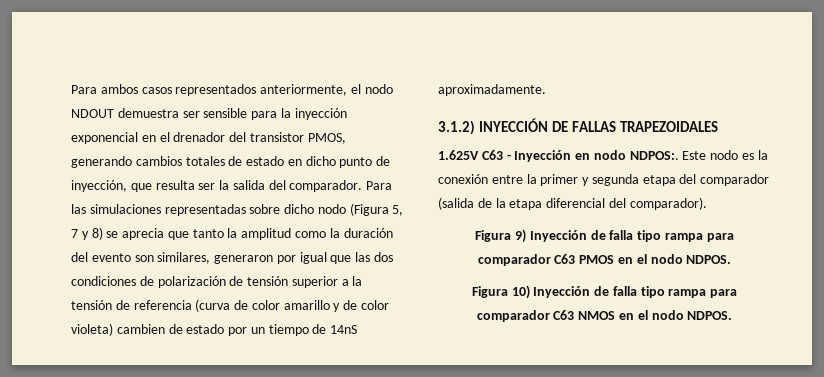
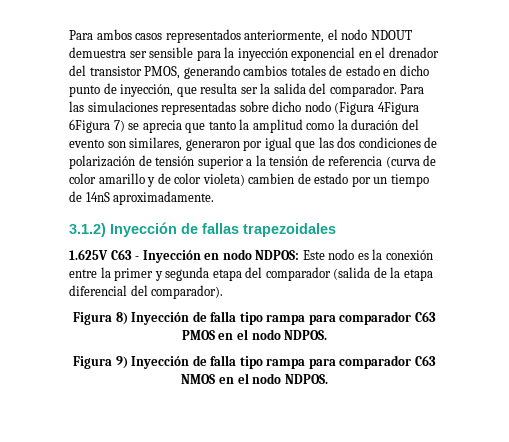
- Para las simulaciones representadas sobre dicho nodo (Figura 5, 7 y 8) se aprecia que tanto la amplitud como la duración del evento son similares, generaron por igual que las dos condiciones de polarización de tensión superior a la tensión de referencia (curva de color amarillo y de color violeta) cambien de estado por un tiempo de 14nS aproximadamente.
+ Para las simulaciones representadas sobre dicho nodo (Figura 4Figura 6Figura 7) se aprecia que tanto la amplitud como la duración del evento son similares, generaron por igual que las dos condiciones de polarización de tensión superior a la tensión de referencia (curva de color amarillo y de color violeta) cambien de estado por un tiempo de 14nS aproximadamente.
- 3.1.2) INYECCIÓN DE FALLAS TRAPEZOIDALES
+ 3.1.2) Inyección de fallas trapezoidales
- 1.625V C63 - Inyección en nodo NDPOS:. Este nodo es la conexión entre la primer y segunda etapa del comparador (salida de la etapa diferencial del comparador).
+ 1.625V C63 - Inyección en nodo NDPOS: Este nodo es la conexión entre la primer y segunda etapa del comparador (salida de la etapa diferencial del comparador).
- Figura 9) Inyección de falla tipo rampa para comparador C63 PMOS en el nodo NDPOS.
+ Figura 8) Inyección de falla tipo rampa para comparador C63 PMOS en el nodo NDPOS.
- Figura 10) Inyección de falla tipo rampa para comparador C63 NMOS en el nodo NDPOS.
+ Figura 9) Inyección de falla tipo rampa para comparador C63 NMOS en el nodo NDPOS.

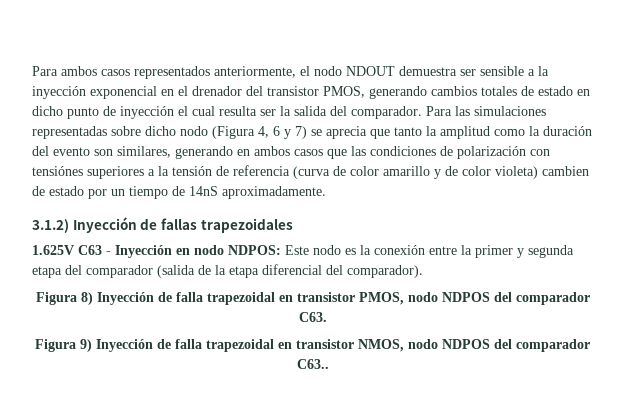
- Para ambos casos representados anteriormente, el nodo NDOUT demuestra ser sensible para la inyección exponencial en el drenador del transistor PMOS, generando cambios totales de estado en dicho punto de inyección, que resulta ser la salida del comparador.
+ Para ambos casos representados anteriormente, el nodo NDOUT demuestra ser sensible a la inyección exponencial en el drenador del transistor PMOS, generando cambios totales de estado en dicho punto de inyección el cual resulta ser la salida del comparador.
- Para las simulaciones representadas sobre dicho nodo (Figura 4Figura 6Figura 7) se aprecia que tanto la amplitud como la duración del evento son similares, generaron por igual que las dos condiciones de polarización de tensión superior a la tensión de referencia (curva de color amarillo y de color violeta) cambien de estado por un tiempo de 14nS aproximadamente.
+ Para las simulaciones representadas sobre dicho nodo (Figura 4, 6 y 7) se aprecia que tanto la amplitud como la duración del evento son similares, generando en ambos casos que las condiciones de polarización con tensiónes superiores a la tensión de referencia (curva de color amarillo y de color violeta) cambien de estado por un tiempo de 14nS aproximadamente.
- Figura 8) Inyección de falla tipo rampa para comparador C63 PMOS en el nodo NDPOS.
+ Figura 8) Inyección de falla trapezoidal en transistor PMOS, nodo NDPOS del comparador C63.
- Figura 9) Inyección de falla tipo rampa para comparador C63 NMOS en el nodo NDPOS.
+ Figura 9) Inyección de falla trapezoidal en transistor NMOS, nodo NDPOS del comparador C63..

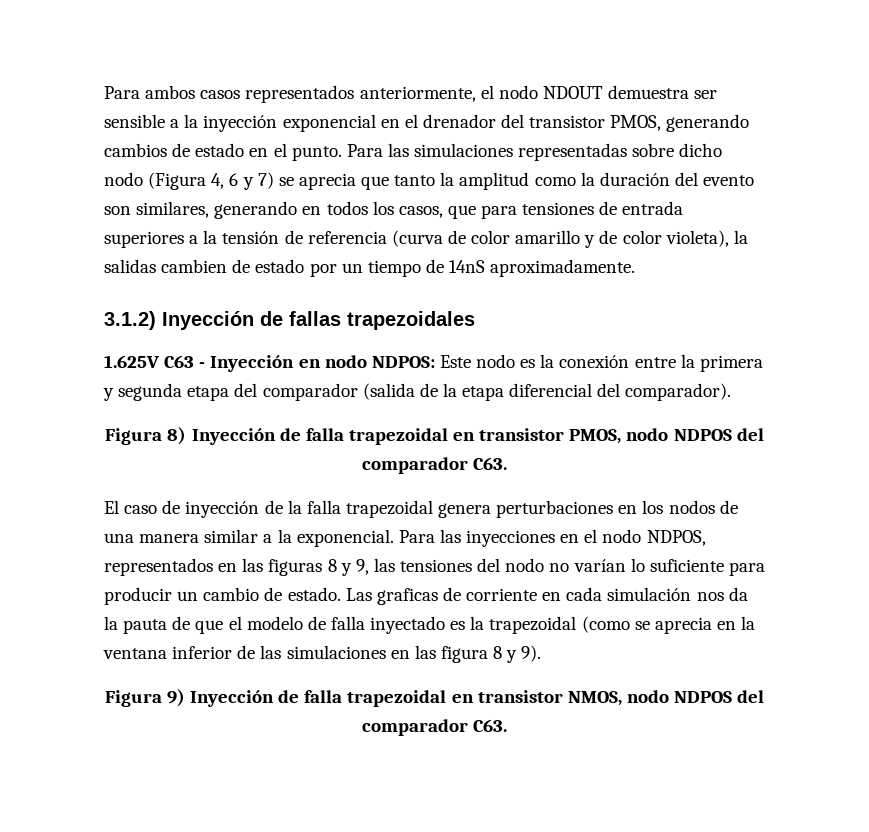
- Para ambos casos representados anteriormente, el nodo NDOUT demuestra ser sensible a la inyección exponencial en el drenador del transistor PMOS, generando cambios totales de estado en dicho punto de inyección el cual resulta ser la salida del comparador.
+ Para ambos casos representados anteriormente, el nodo NDOUT demuestra ser sensible a la inyección exponencial en el drenador del transistor PMOS, generando cambios de estado en el punto.
- Para las simulaciones representadas sobre dicho nodo (Figura 4, 6 y 7) se aprecia que tanto la amplitud como la duración del evento son similares, generando en ambos casos que las condiciones de polarización con tensiónes superiores a la tensión de referencia (curva de color amarillo y de color violeta) cambien de estado por un tiempo de 14nS aproximadamente.
+ Para las simulaciones representadas sobre dicho nodo (Figura 4, 6 y 7) se aprecia que tanto la amplitud como la duración del evento son similares, generando en todos los casos, que para tensiones de entrada superiores a la tensión de referencia (curva de color amarillo y de color violeta), la salidas cambien de estado por un tiempo de 14nS aproximadamente.
- 1.625V C63 - Inyección en nodo NDPOS: Este nodo es la conexión entre la primer y segunda etapa del comparador (salida de la etapa diferencial del comparador).
+ 1.625V C63 - Inyección en nodo NDPOS: Este nodo es la conexión entre la primera y segunda etapa del comparador (salida de la etapa diferencial del comparador).
+ El caso de inyección de la falla trapezoidal genera perturbaciones en los nodos de una manera similar a la exponencial. Para las inyecciones en el nodo NDPOS, representados en las figuras 8 y 9, las tensiones del nodo no varían lo suficiente para producir un cambio de estado. Las graficas de corriente en cada simulación nos da la pauta de que el modelo de falla inyectado es la trapezoidal (como se aprecia en la ventana inferior de las simulaciones en las figura 8 y 9).
- Figura 9) Inyección de falla trapezoidal en transistor NMOS, nodo NDPOS del comparador C63..
+ Figura 9) Inyección de falla trapezoidal en transistor NMOS, nodo NDPOS del comparador C63.

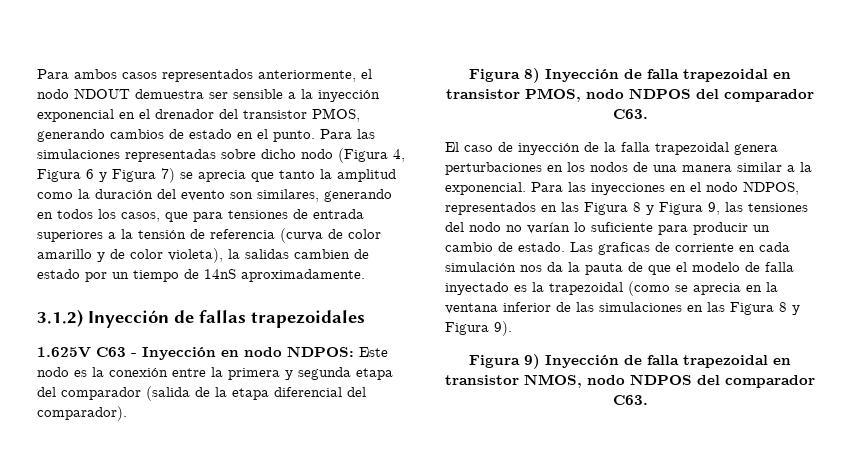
- Para las simulaciones representadas sobre dicho nodo (Figura 4, 6 y 7) se aprecia que tanto la amplitud como la duración del evento son similares, generando en todos los casos, que para tensiones de entrada superiores a la tensión de referencia (curva de color amarillo y de color violeta), la salidas cambien de estado por un tiempo de 14nS aproximadamente.
+ Para las simulaciones representadas sobre dicho nodo (Figura 4, Figura 6 y Figura 7) se aprecia que tanto la amplitud como la duración del evento son similares, generando en todos los casos, que para tensiones de entrada superiores a la tensión de referencia (curva de color amarillo y de color violeta), la salidas cambien de estado por un tiempo de 14nS aproximadamente.
- Para las inyecciones en el nodo NDPOS, representados en las figuras 8 y 9, las tensiones del nodo no varían lo suficiente para producir un cambio de estado.
+ Para las inyecciones en el nodo NDPOS, representados en las Figura 8 y Figura 9, las tensiones del nodo no varían lo suficiente para producir un cambio de estado.
- Las graficas de corriente en cada simulación nos da la pauta de que el modelo de falla inyectado es la trapezoidal (como se aprecia en la ventana inferior de las simulaciones en las figura 8 y 9).
+ Las graficas de corriente en cada simulación nos da la pauta de que el modelo de falla inyectado es la trapezoidal (como se aprecia en la ventana inferior de las simulaciones en las Figura 8 y Figura 9).

